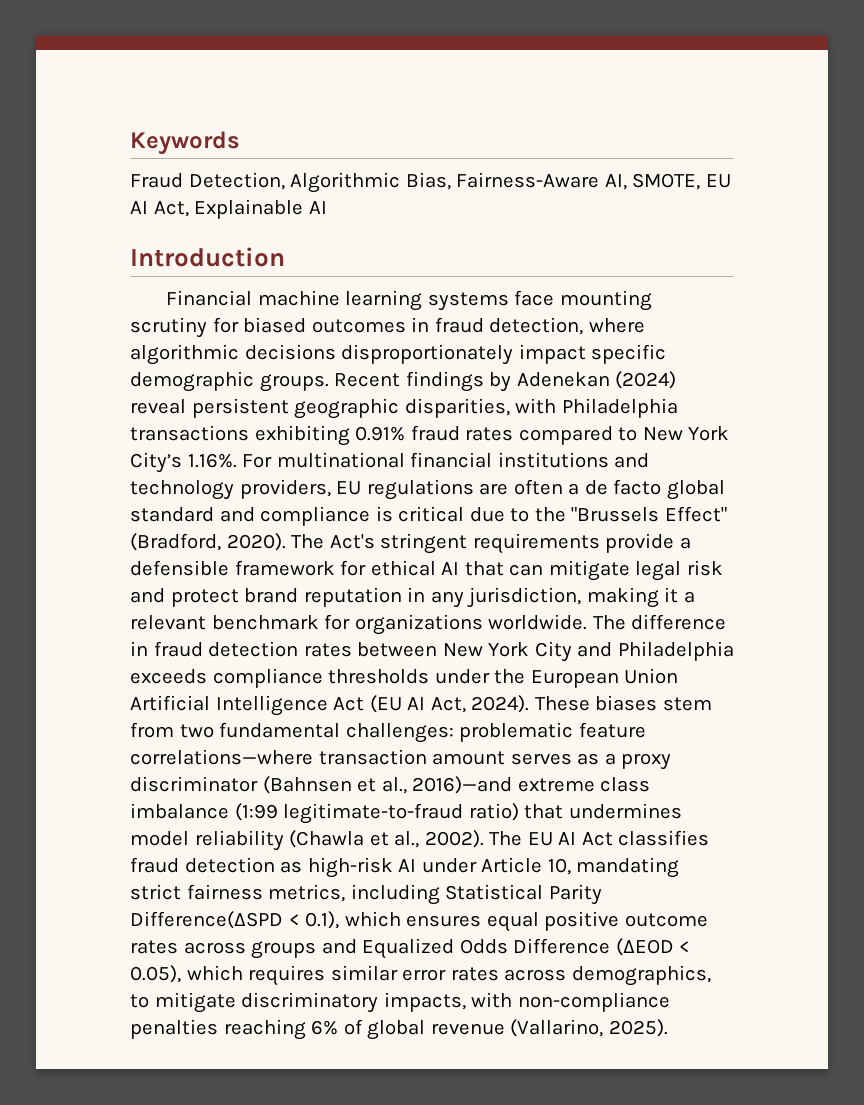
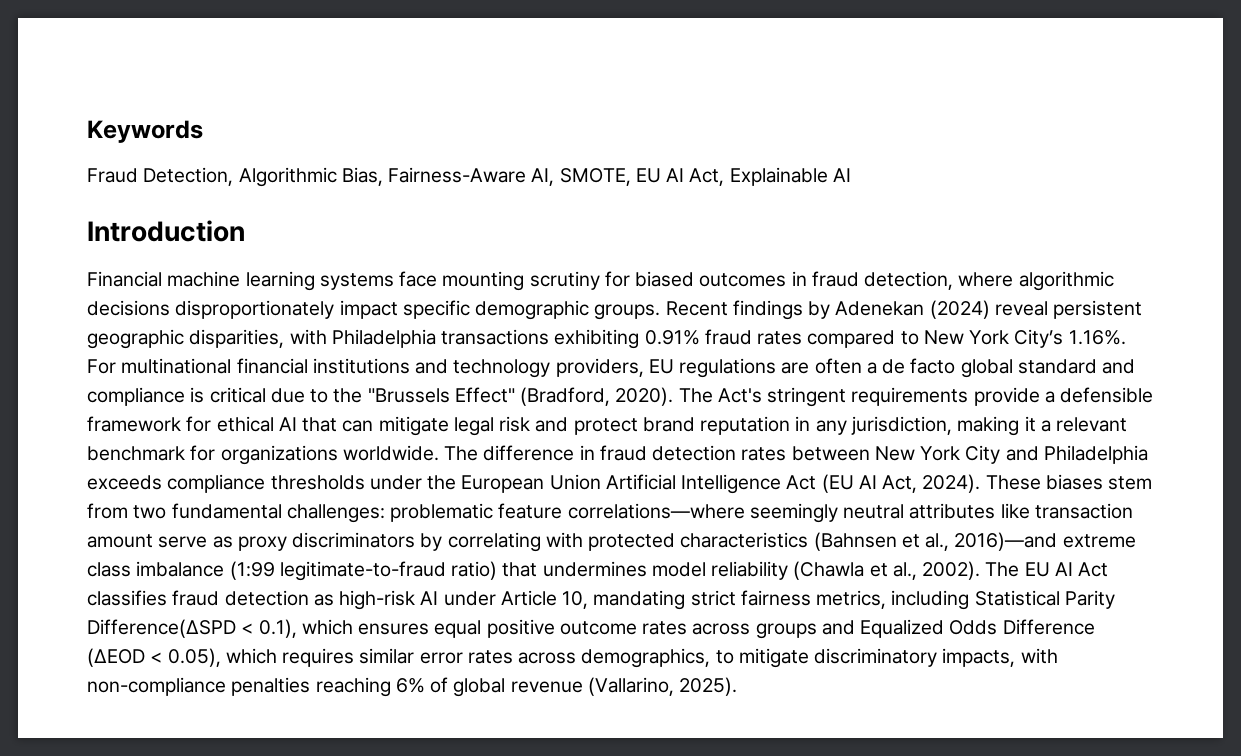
- These biases stem from two fundamental challenges: problematic feature correlations—where transaction amount serves as a proxy discriminator (Bahnsen et al., 2016)—and extreme class imbalance (1:99 legitimate-to-fraud ratio) that undermines model reliability (Chawla et al., 2002).
+ These biases stem from two fundamental challenges: problematic feature correlations—where seemingly neutral attributes like transaction amount serve as proxy discriminators by correlating with protected characteristics (Bahnsen et al., 2016)—and extreme class imbalance (1:99 legitimate-to-fraud ratio) that undermines model reliability (Chawla et al., 2002).

